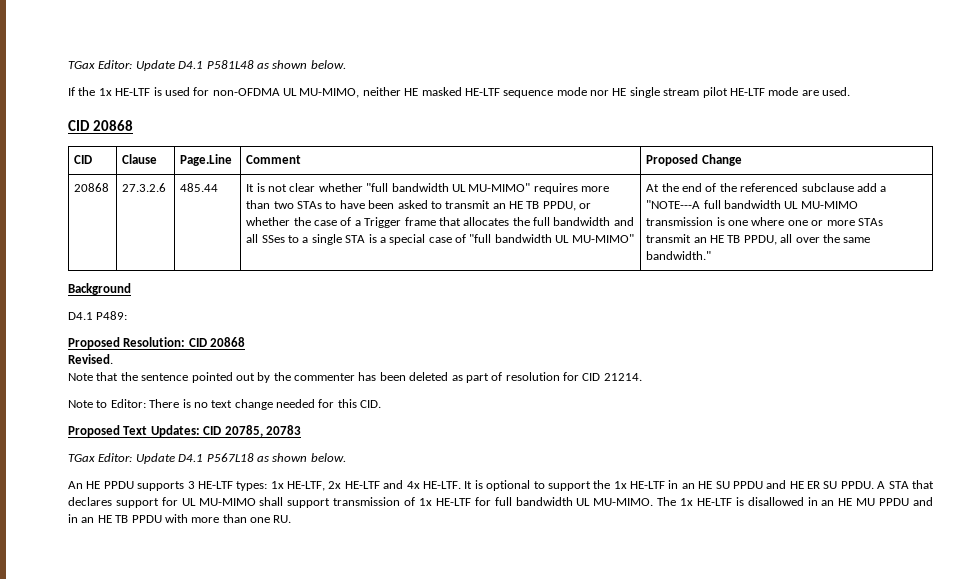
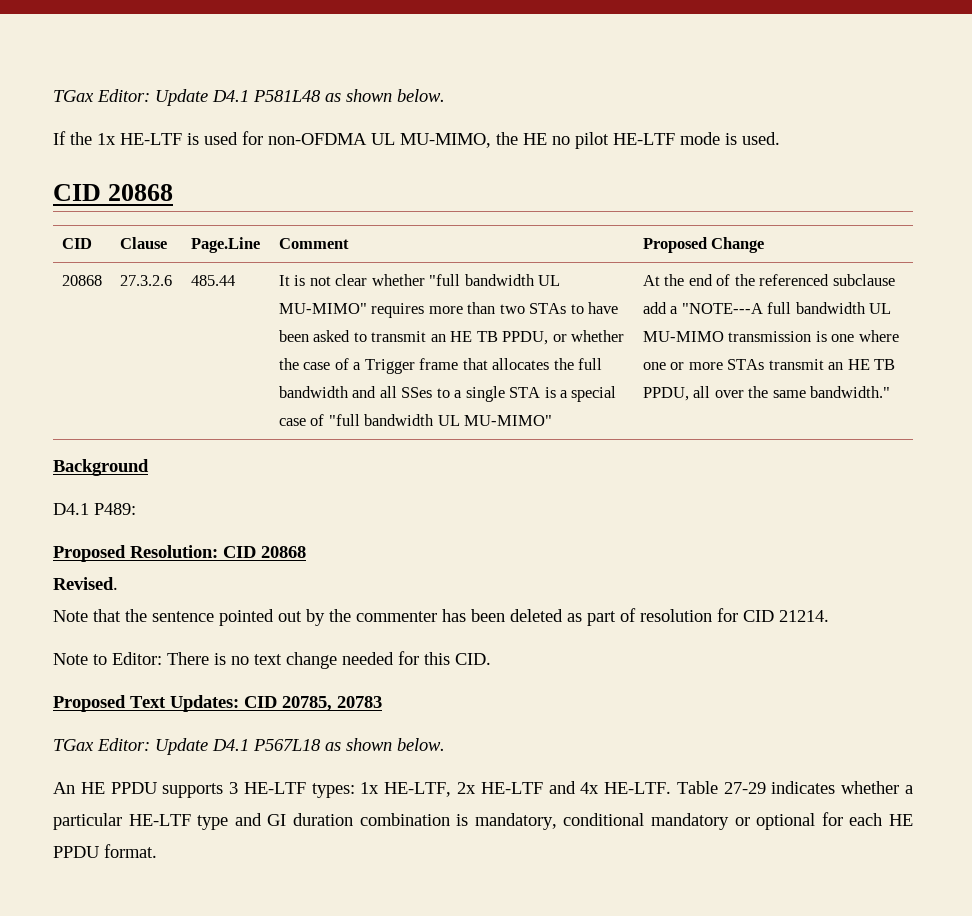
- If the 1x HE-LTF is used for non-OFDMA UL MU-MIMO, neither HE masked HE-LTF sequence mode nor HE single stream pilot HE-LTF mode are used.
+ If the 1x HE-LTF is used for non-OFDMA UL MU-MIMO, the HE no pilot HE-LTF mode is used.
- It is optional to support the 1x HE-LTF in an HE SU PPDU and HE ER SU PPDU. A STA that declares support for UL MU-MIMO shall support transmission of 1x HE-LTF for full bandwidth UL MU-MIMO. The 1x HE-LTF is disallowed in an HE MU PPDU and in an HE TB PPDU with more than one RU.
+ Table 27-29 indicates whether a particular HE-LTF type and GI duration combination is mandatory, conditional mandatory or optional for each HE PPDU format.

